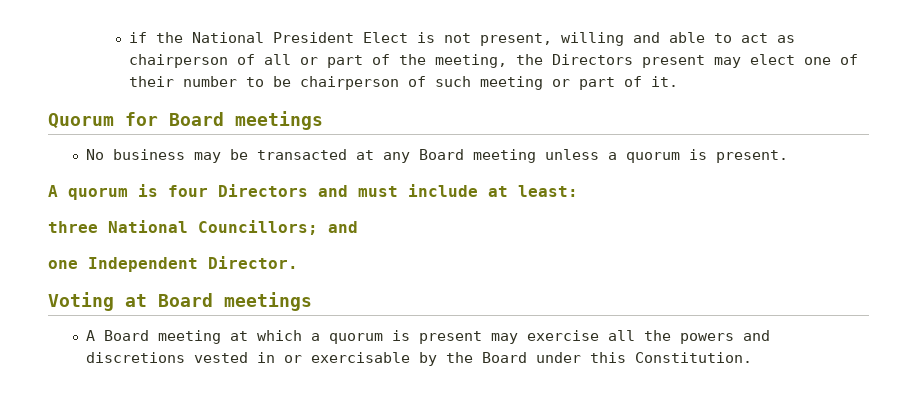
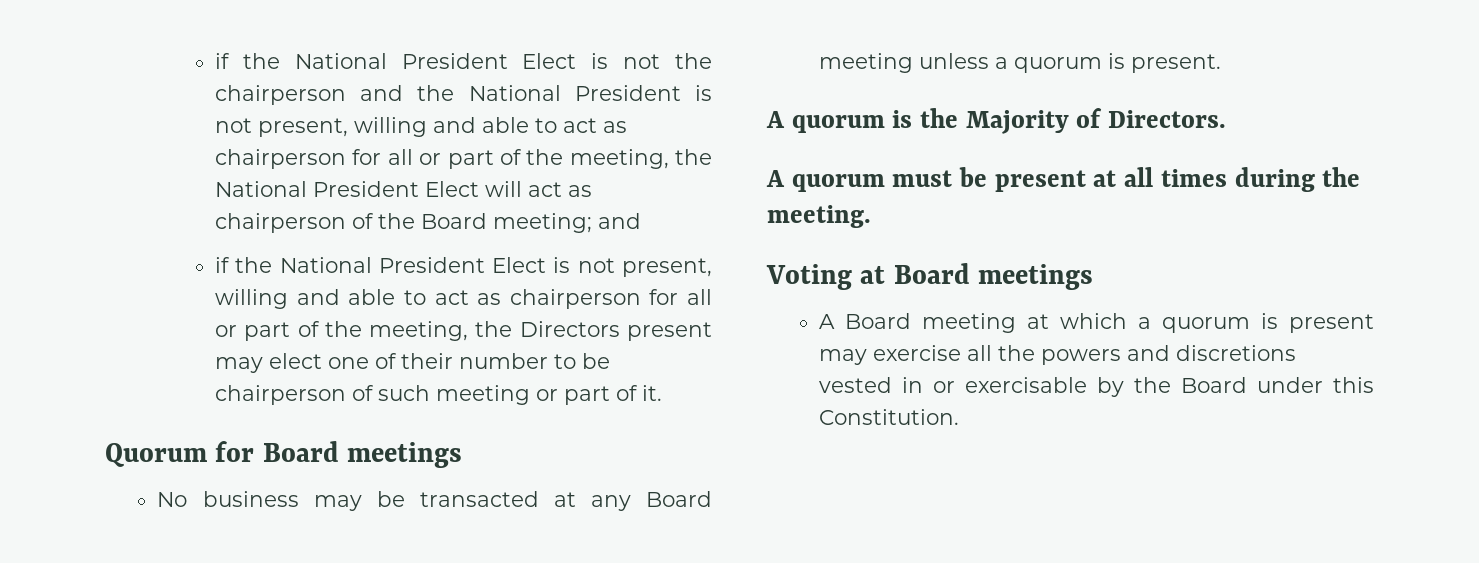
- if the National President Elect is not present, willing and able to act as chairperson of all or part of the meeting, the Directors present may elect one of their number to be chairperson of such meeting or part of it.
+ if the National President Elect is not the chairperson and the National President is not present, willing and able to act as chairperson for all or part of the meeting, the National President Elect will act as chairperson of the Board meeting; and
+ if the National President Elect is not present, willing and able to act as chairperson for all or part of the meeting, the Directors present may elect one of their number to be chairperson of such meeting or part of it.
- A quorum is four Directors and must include at least:
- three National Councillors; and
- one Independent Director.
+ A quorum is the Majority of Directors.
+ A quorum must be present at all times during the meeting.

